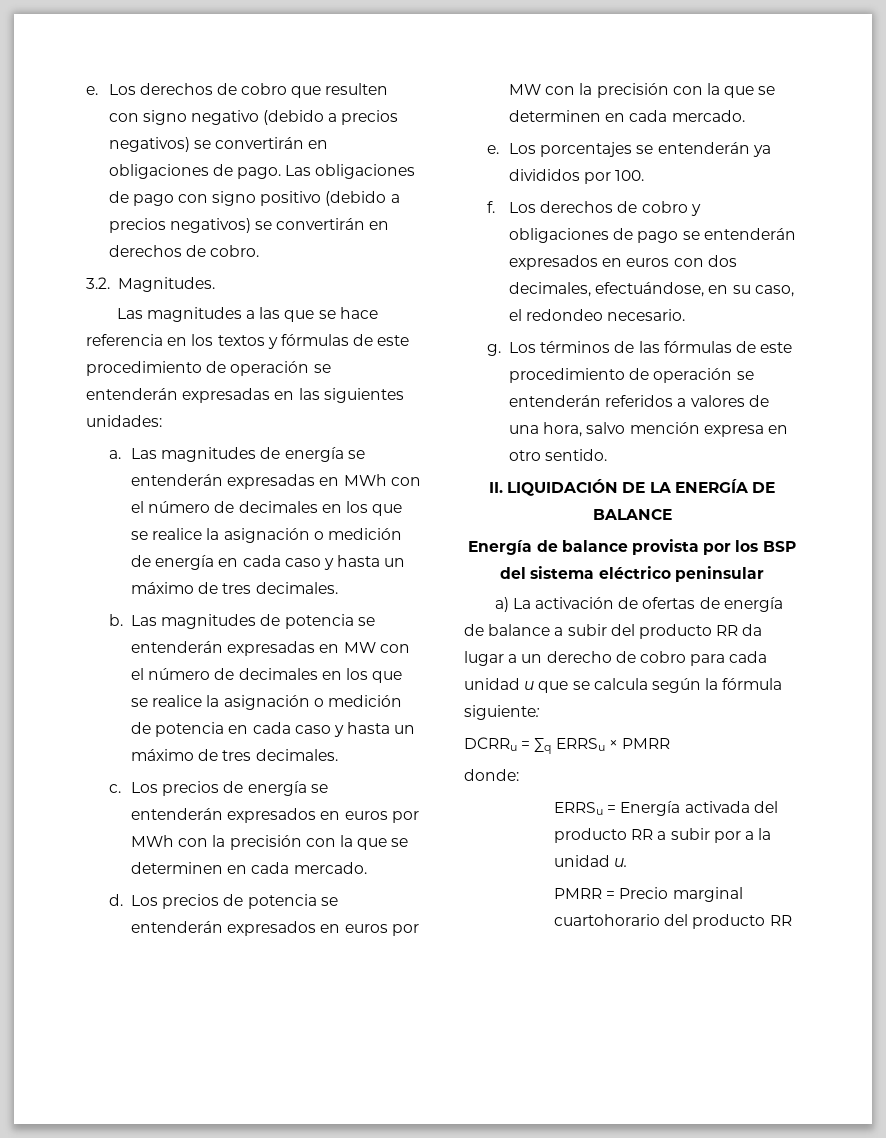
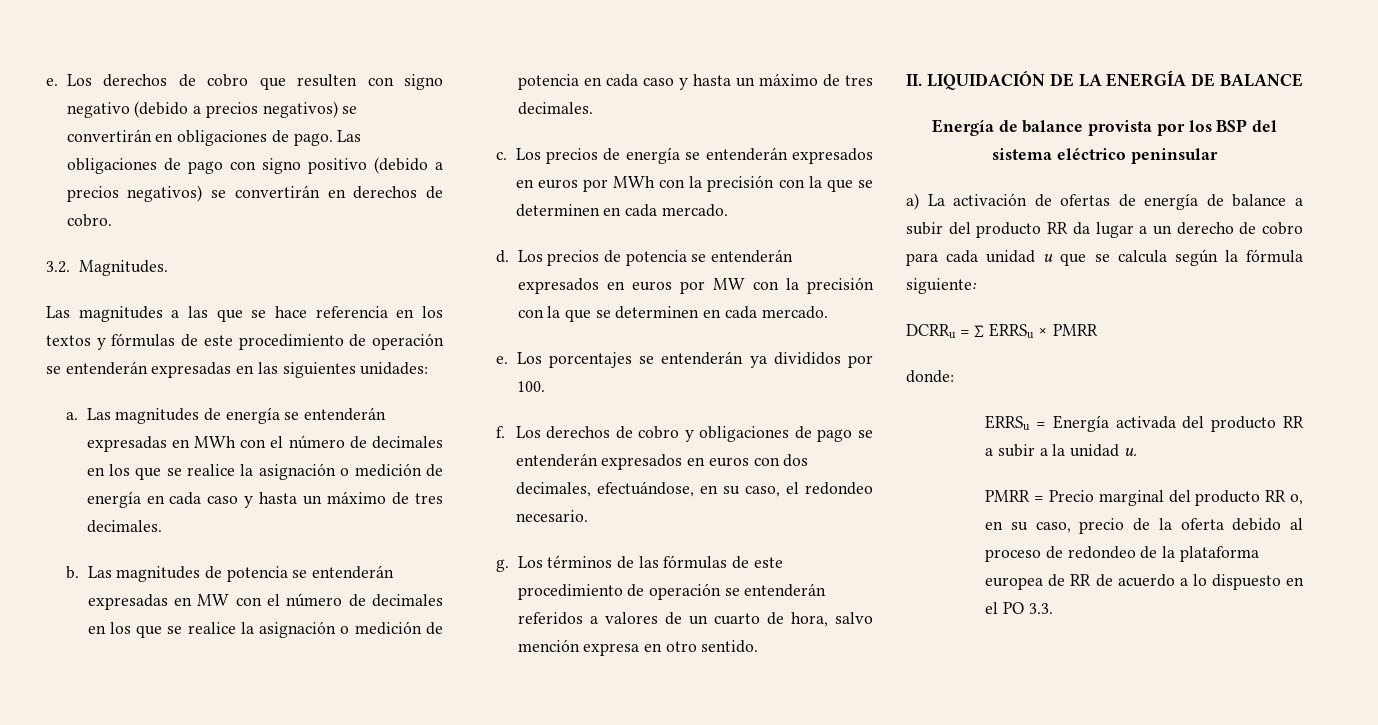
- Los términos de las fórmulas de este procedimiento de operación se entenderán referidos a valores de una hora, salvo mención expresa en otro sentido.
+ Los términos de las fórmulas de este procedimiento de operación se entenderán referidos a valores de un cuarto de hora, salvo mención expresa en otro sentido.
- DCRRu = ∑q ERRSu × PMRR
+ DCRRu = ∑ ERRSu × PMRR
- ERRSu = Energía activada del producto RR a subir por a la unidad u.
+ ERRSu = Energía activada del producto RR a subir a la unidad u.
- PMRR = Precio marginal cuartohorario del producto RR
+ PMRR = Precio marginal del producto RR o, en su caso, precio de la oferta debido al proceso de redondeo de la plataforma europea de RR de acuerdo a lo dispuesto en el PO 3.3.

